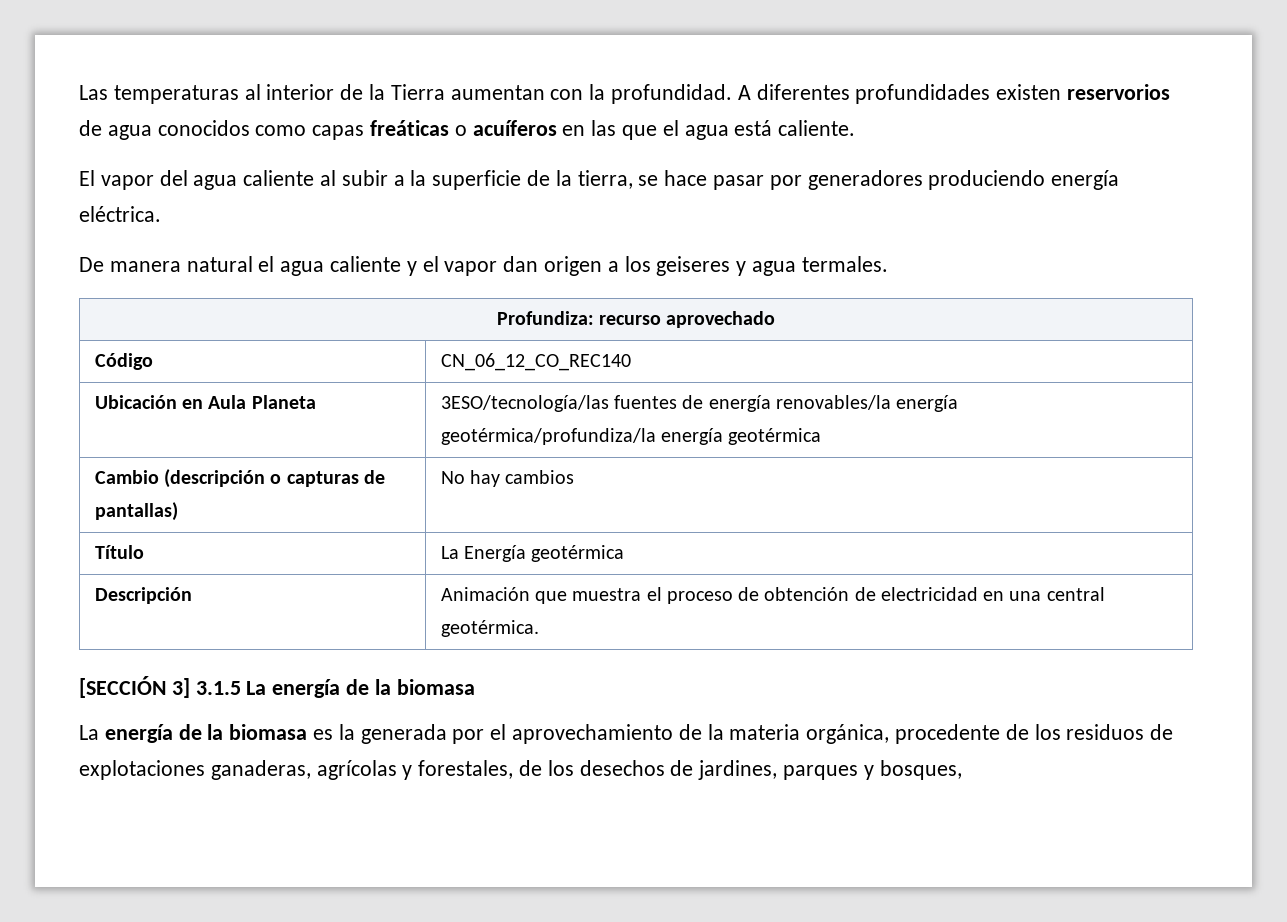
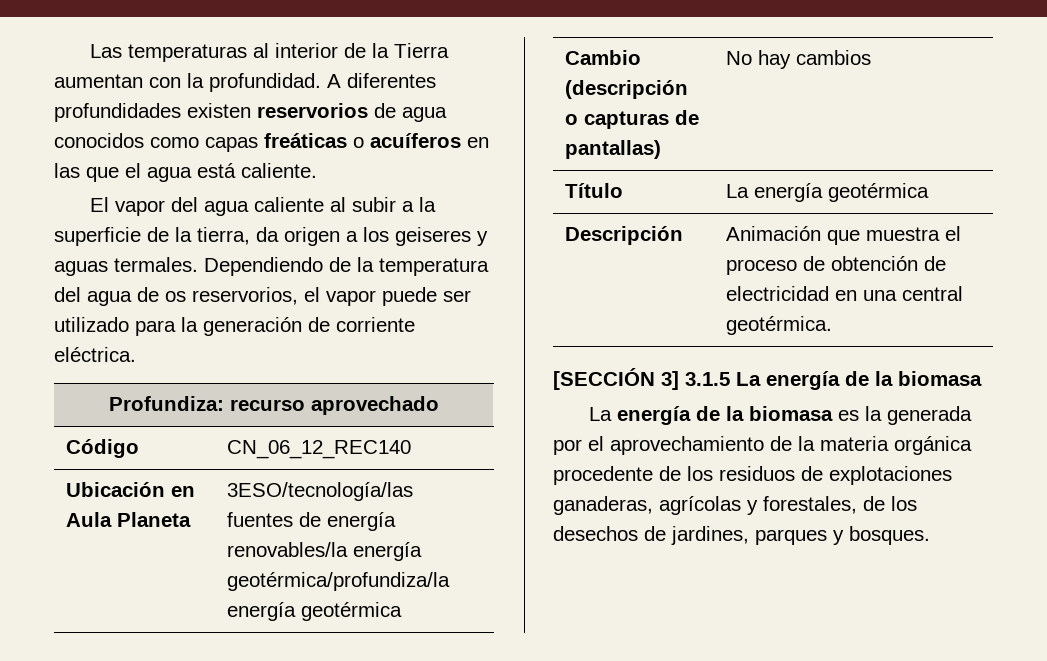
- El vapor del agua caliente al subir a la superficie de la tierra, se hace pasar por generadores produciendo energía eléctrica.
- De manera natural el agua caliente y el vapor dan origen a los geiseres y agua termales.
+ El vapor del agua caliente al subir a la superficie de la tierra, da origen a los geiseres y aguas termales. Dependiendo de la temperatura del agua de os reservorios, el vapor puede ser utilizado para la generación de corriente eléctrica.
- Código | CN_06_12_CO_REC140
+ Código | CN_06_12_REC140
- Título | La Energía geotérmica
+ Título | La energía geotérmica
- La energía de la biomasa es la generada por el aprovechamiento de la materia orgánica, procedente de los residuos de explotaciones ganaderas, agrícolas y forestales, de los desechos de jardines, parques y bosques,
+ La energía de la biomasa es la generada por el aprovechamiento de la materia orgánica procedente de los residuos de explotaciones ganaderas, agrícolas y forestales, de los desechos de jardines, parques y bosques.

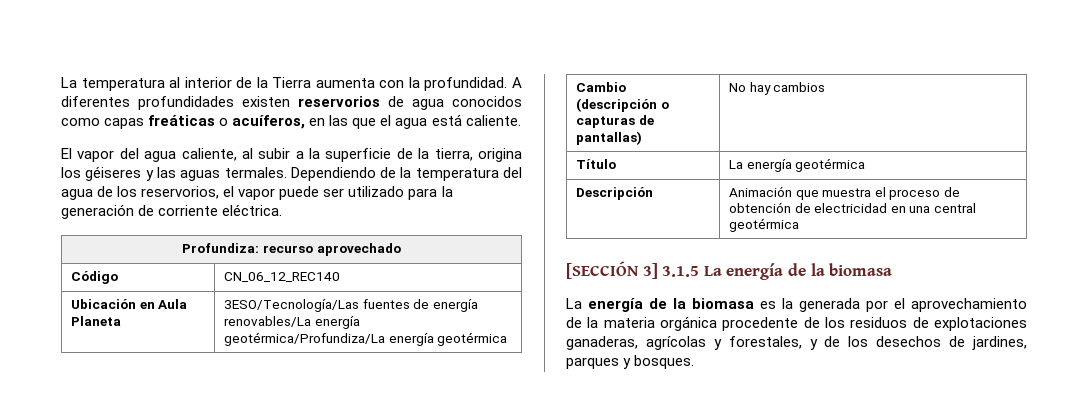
- Las temperaturas al interior de la Tierra aumentan con la profundidad.
+ La temperatura al interior de la Tierra aumenta con la profundidad.
- A diferentes profundidades existen reservorios de agua conocidos como capas freáticas o acuíferos en las que el agua está caliente.
+ A diferentes profundidades existen reservorios de agua conocidos como capas freáticas o acuíferos, en las que el agua está caliente.
- El vapor del agua caliente al subir a la superficie de la tierra, da origen a los geiseres y aguas termales.
+ El vapor del agua caliente, al subir a la superficie de la tierra, origina los géiseres y las aguas termales.
- Dependiendo de la temperatura del agua de os reservorios, el vapor puede ser utilizado para la generación de corriente eléctrica.
+ Dependiendo de la temperatura del agua de los reservorios, el vapor puede ser utilizado para la generación de corriente eléctrica.
- Ubicación en Aula Planeta | 3ESO/tecnología/las fuentes de energía renovables/la energía geotérmica/profundiza/la energía geotérmica
+ Ubicación en Aula Planeta | 3ESO/Tecnología/Las fuentes de energía renovables/La energía geotérmica/Profundiza/La energía geotérmica
- Descripción | Animación que muestra el proceso de obtención de electricidad en una central geotérmica.
+ Descripción | Animación que muestra el proceso de obtención de electricidad en una central geotérmica
- La energía de la biomasa es la generada por el aprovechamiento de la materia orgánica procedente de los residuos de explotaciones ganaderas, agrícolas y forestales, de los desechos de jardines, parques y bosques.
+ La energía de la biomasa es la generada por el aprovechamiento de la materia orgánica procedente de los residuos de explotaciones ganaderas, agrícolas y forestales, y de los desechos de jardines, parques y bosques.

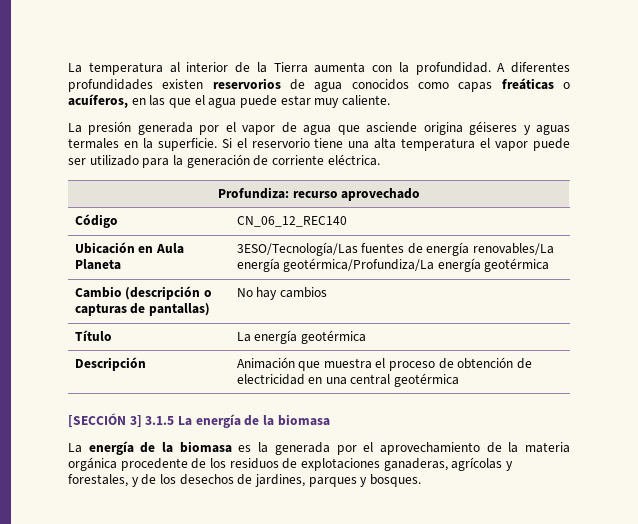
- A diferentes profundidades existen reservorios de agua conocidos como capas freáticas o acuíferos, en las que el agua está caliente.
- El vapor del agua caliente, al subir a la superficie de la tierra, origina los géiseres y las aguas termales. Dependiendo de la temperatura del agua de los reservorios, el vapor puede ser utilizado para la generación de corriente eléctrica.
+ A diferentes profundidades existen reservorios de agua conocidos como capas freáticas o acuíferos, en las que el agua puede estar muy caliente.
+ La presión generada por el vapor de agua que asciende origina géiseres y aguas termales en la superficie. Si el reservorio tiene una alta temperatura el vapor puede ser utilizado para la generación de corriente eléctrica.

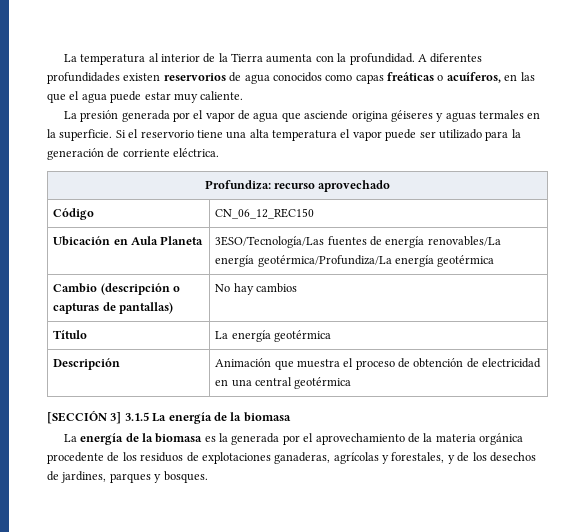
- Código | CN_06_12_REC140
+ Código | CN_06_12_REC150

